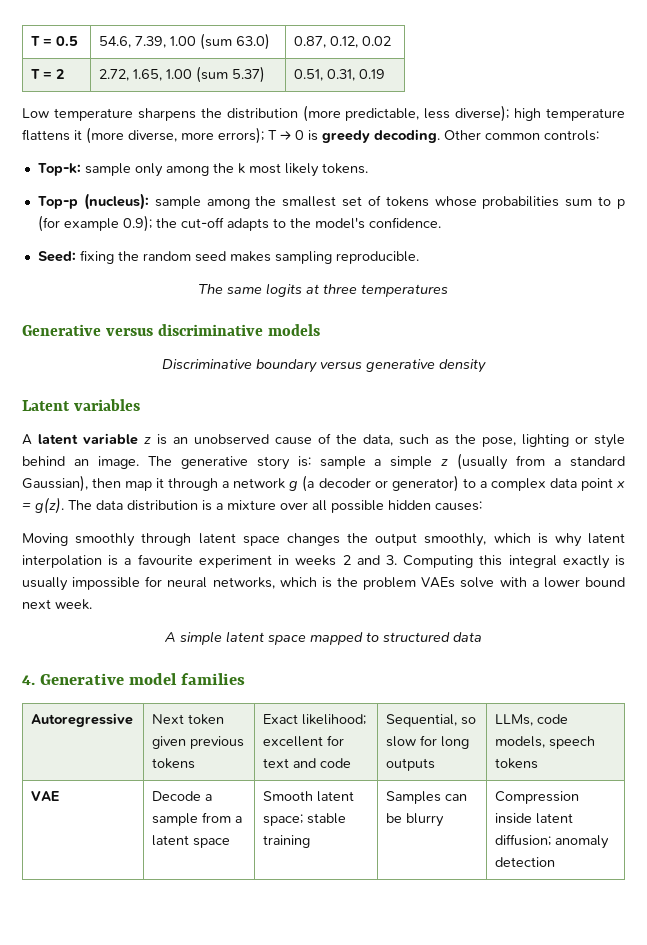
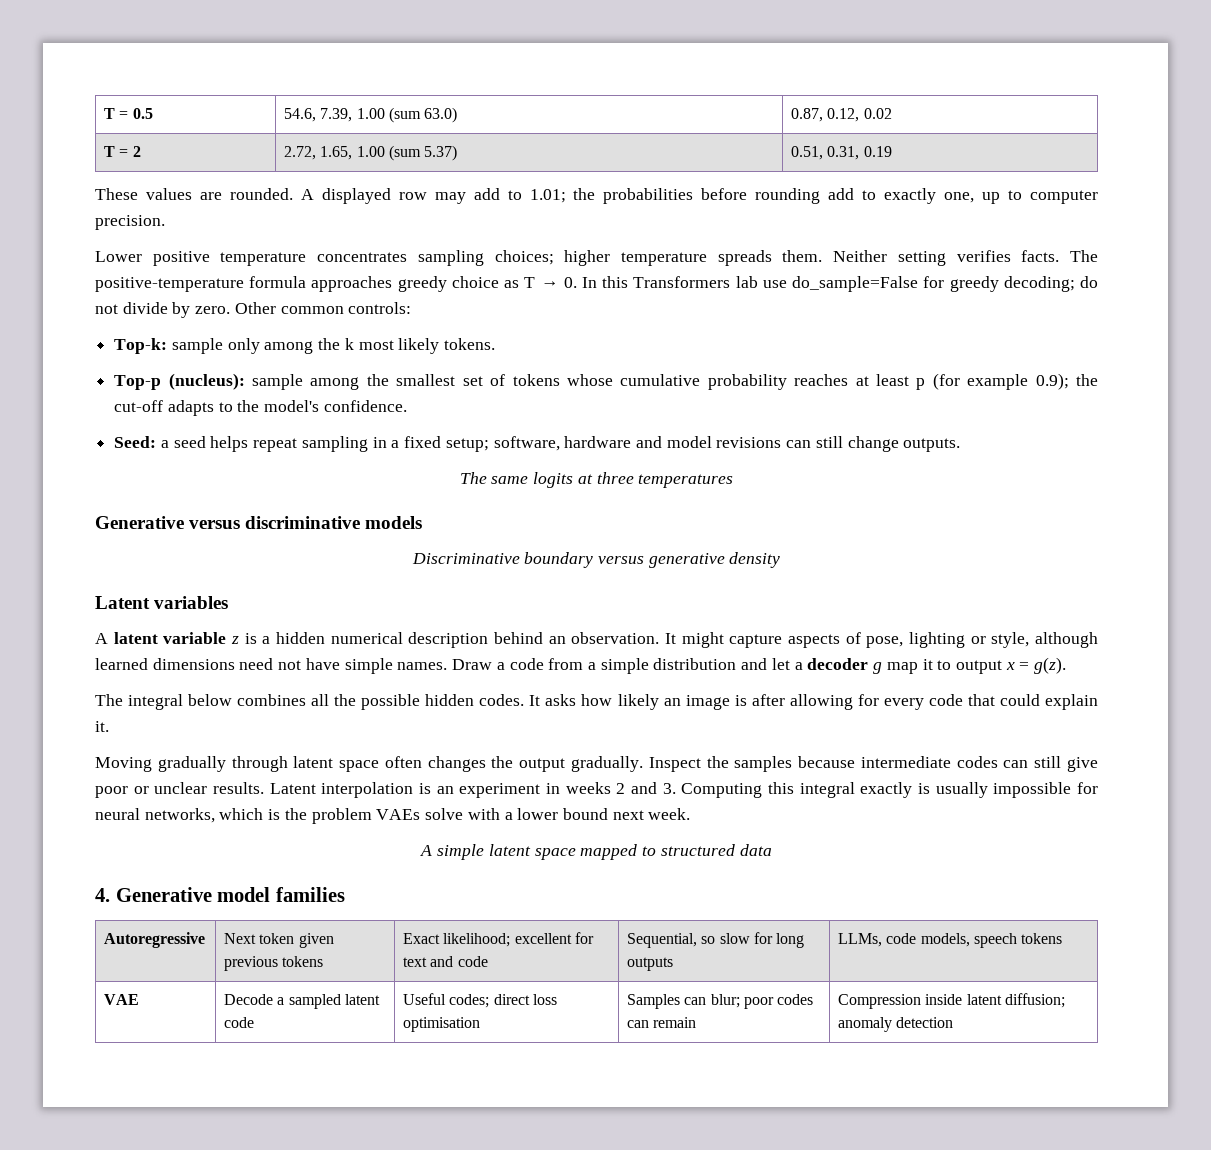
- Low temperature sharpens the distribution (more predictable, less diverse); high temperature flattens it (more diverse, more errors); T → 0 is greedy decoding.
+ These values are rounded. A displayed row may add to 1.01; the probabilities before rounding add to exactly one, up to computer precision.
+ Lower positive temperature concentrates sampling choices; higher temperature spreads them. Neither setting verifies facts. The positive-temperature formula approaches greedy choice as T → 0. In this Transformers lab use do_sample=False for greedy decoding; do not divide by zero.
- Top-p (nucleus): sample among the smallest set of tokens whose probabilities sum to p (for example 0.9); the cut-off adapts to the model's confidence.
+ Top-p (nucleus): sample among the smallest set of tokens whose cumulative probability reaches at least p (for example 0.9); the cut-off adapts to the model's confidence.
- Seed: fixing the random seed makes sampling reproducible.
+ Seed: a seed helps repeat sampling in a fixed setup; software, hardware and model revisions can still change outputs.
- A latent variable z is an unobserved cause of the data, such as the pose, lighting or style behind an image. The generative story is: sample a simple z (usually from a standard Gaussian), then map it through a network g (a decoder or generator) to a complex data point x = g(z). The data distribution is a mixture over all possible hidden causes:
+ A latent variable z is a hidden numerical description behind an observation. It might capture aspects of pose, lighting or style, although learned dimensions need not have simple names. Draw a code from a simple distribution and let a decoder g map it to output x = g(z).
+ The integral below combines all the possible hidden codes. It asks how likely an image is after allowing for every code that could explain it.
- Moving smoothly through latent space changes the output smoothly, which is why latent interpolation is a favourite experiment in weeks 2 and 3. Computing this integral exactly is usually impossible for neural networks, which is the problem VAEs solve with a lower bound next week.
+ Moving gradually through latent space often changes the output gradually. Inspect the samples because intermediate codes can still give poor or unclear results. Latent interpolation is an experiment in weeks 2 and 3. Computing this integral exactly is usually impossible for neural networks, which is the problem VAEs solve with a lower bound next week.
- VAE | Decode a sample from a latent space | Smooth latent space; stable training | Samples can be blurry | Compression inside latent diffusion; anomaly detection
+ VAE | Decode a sampled latent code | Useful codes; direct loss optimisation | Samples can blur; poor codes can remain | Compression inside latent diffusion; anomaly detection

